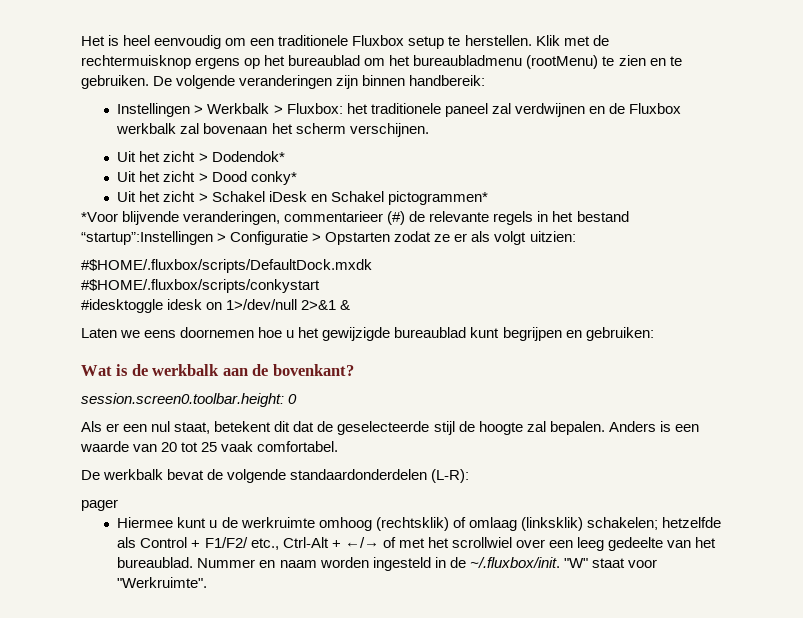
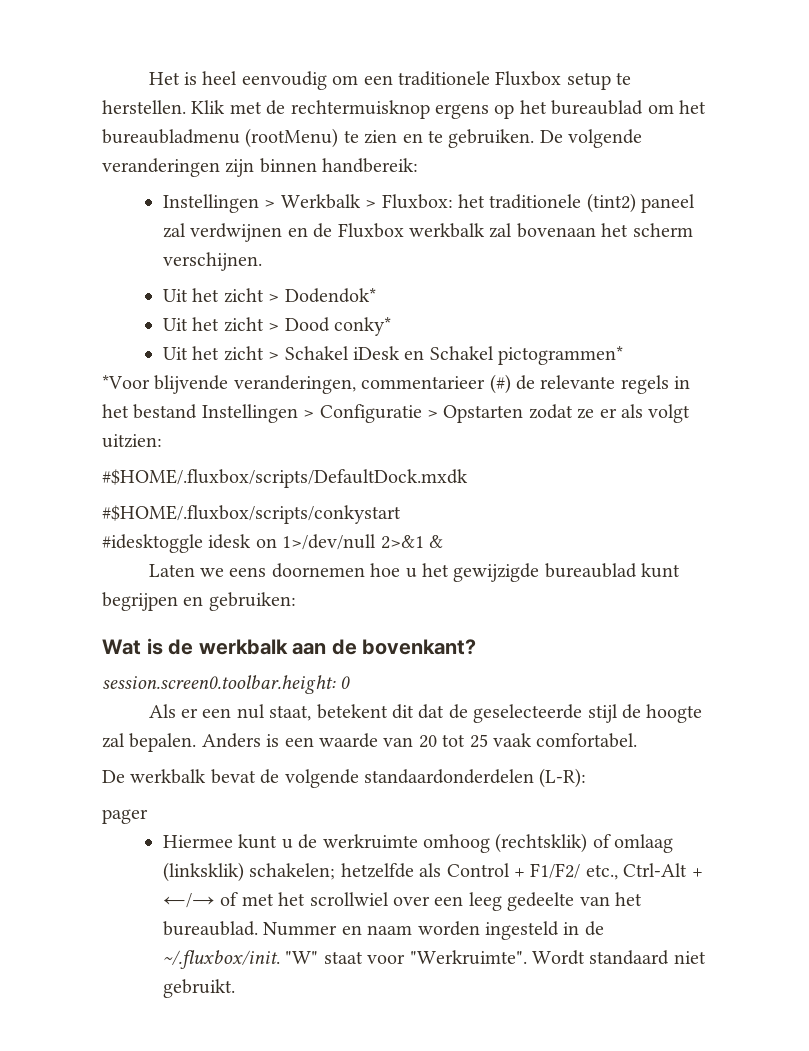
- Instellingen > Werkbalk > Fluxbox: het traditionele paneel zal verdwijnen en de Fluxbox werkbalk zal bovenaan het scherm verschijnen.
+ Instellingen > Werkbalk > Fluxbox: het traditionele (tint2) paneel zal verdwijnen en de Fluxbox werkbalk zal bovenaan het scherm verschijnen.
- *Voor blijvende veranderingen, commentarieer (#) de relevante regels in het bestand “startup”:Instellingen > Configuratie > Opstarten zodat ze er als volgt uitzien:
+ *Voor blijvende veranderingen, commentarieer (#) de relevante regels in het bestand Instellingen > Configuratie > Opstarten zodat ze er als volgt uitzien:
+ Wordt standaard niet gebruikt.

